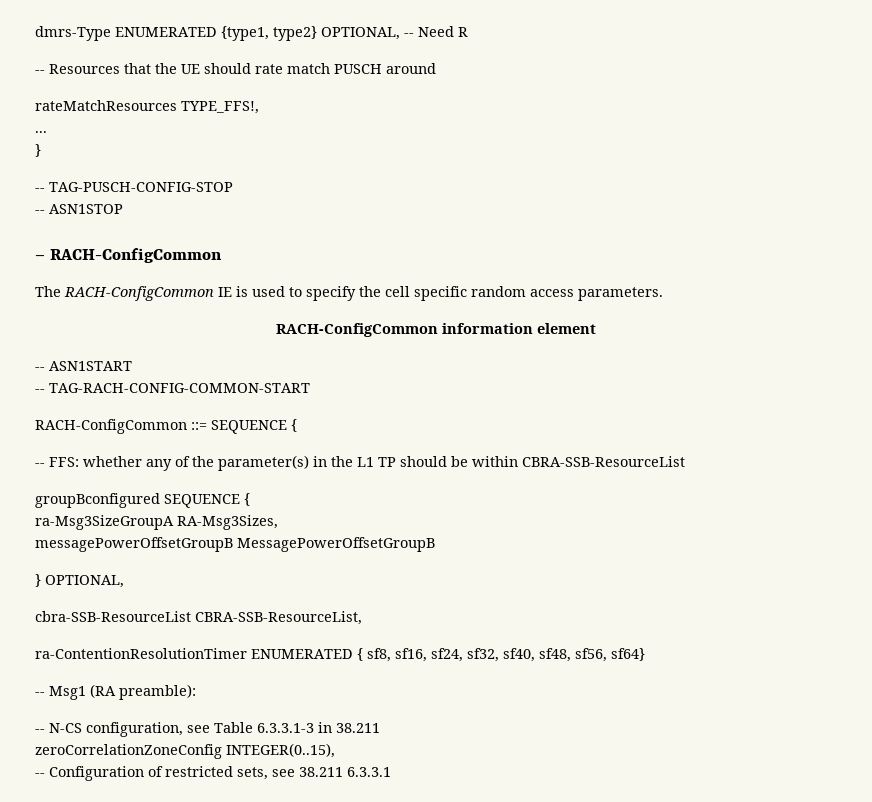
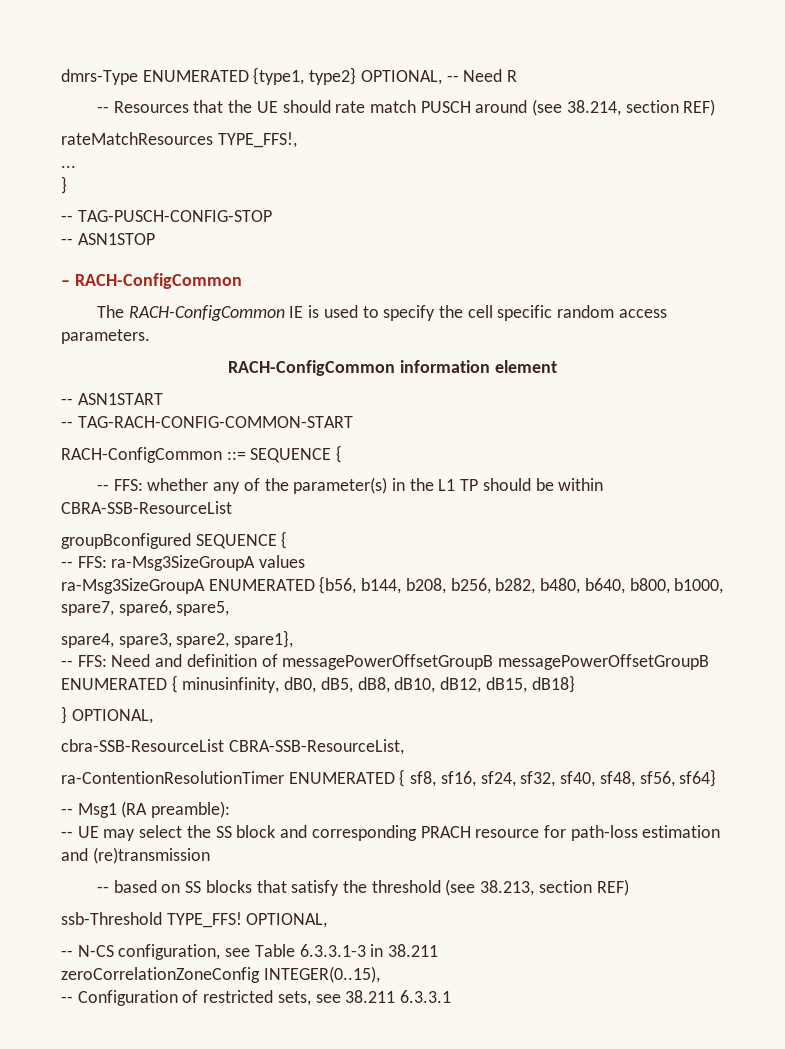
- -- Resources that the UE should rate match PUSCH around
+ -- Resources that the UE should rate match PUSCH around (see 38.214, section REF)
- ra-Msg3SizeGroupA RA-Msg3Sizes,
- messagePowerOffsetGroupB MessagePowerOffsetGroupB
+ -- FFS: ra-Msg3SizeGroupA values
+ ra-Msg3SizeGroupA ENUMERATED {b56, b144, b208, b256, b282, b480, b640, b800, b1000, spare7, spare6, spare5,
+ spare4, spare3, spare2, spare1},
+ -- FFS: Need and definition of messagePowerOffsetGroupB messagePowerOffsetGroupB ENUMERATED { minusinfinity, dB0, dB5, dB8, dB10, dB12, dB15, dB18}
+ -- UE may select the SS block and corresponding PRACH resource for path-loss estimation and (re)transmission
+ -- based on SS blocks that satisfy the threshold (see 38.213, section REF)
+ ssb-Threshold TYPE_FFS! OPTIONAL,

